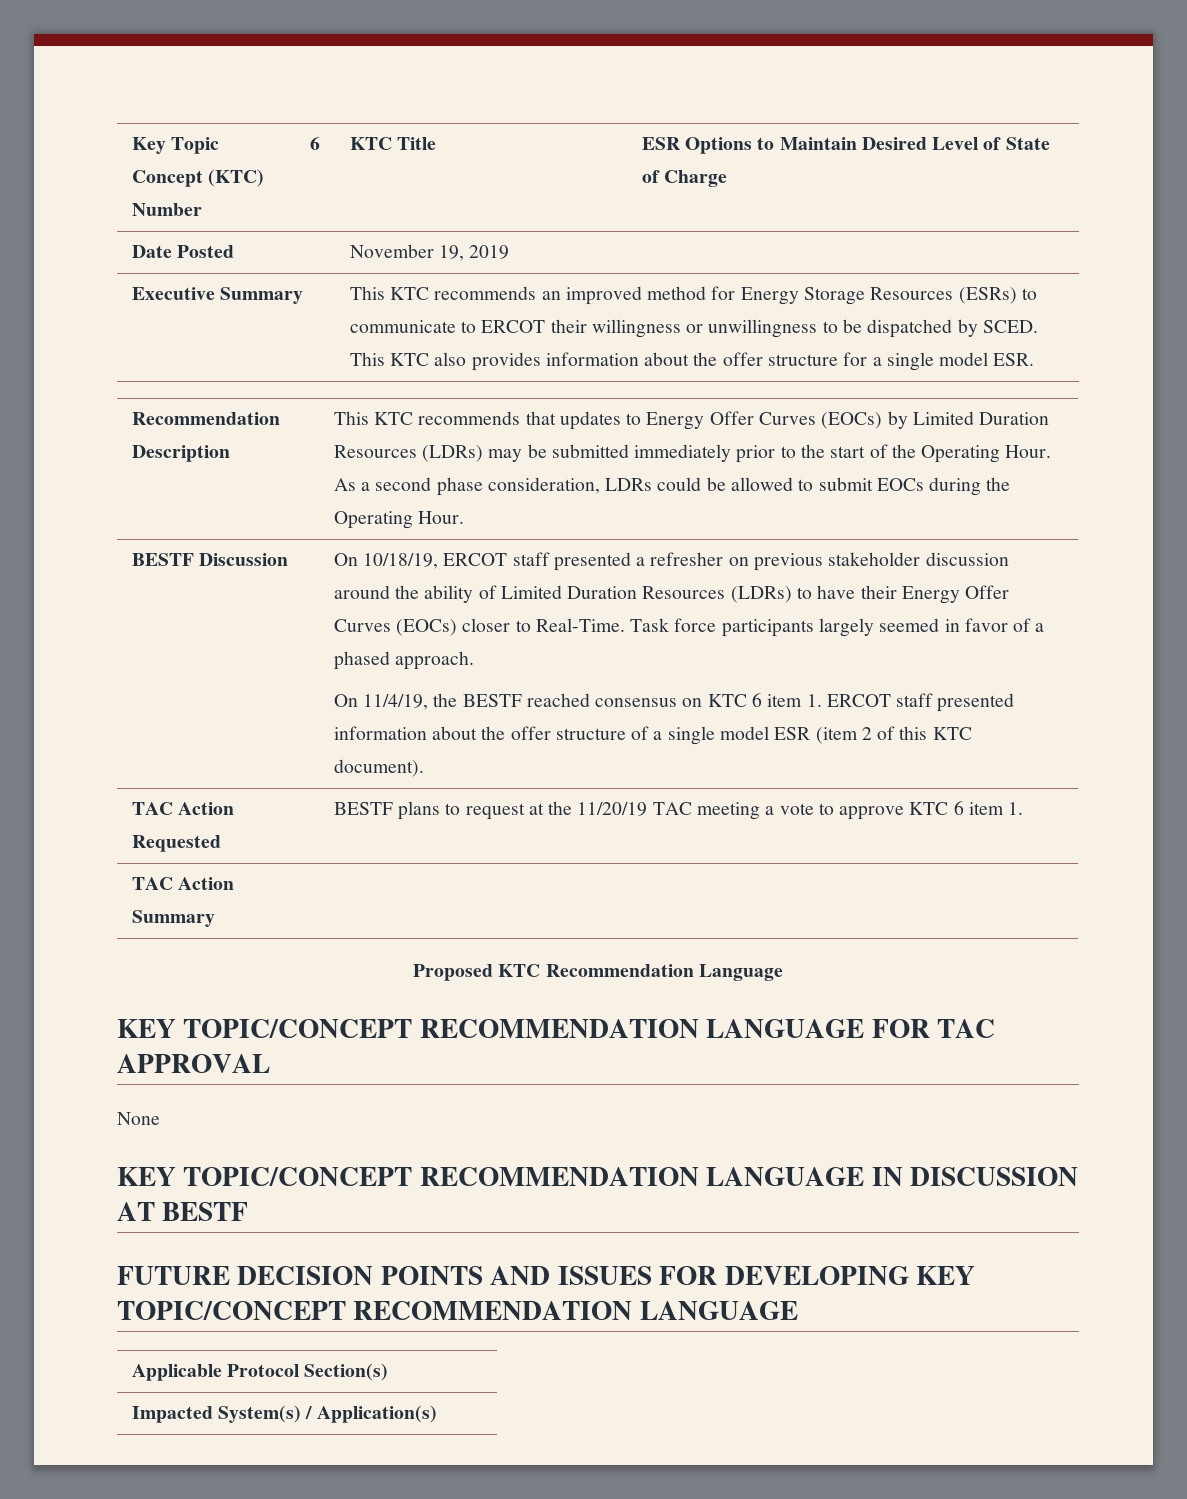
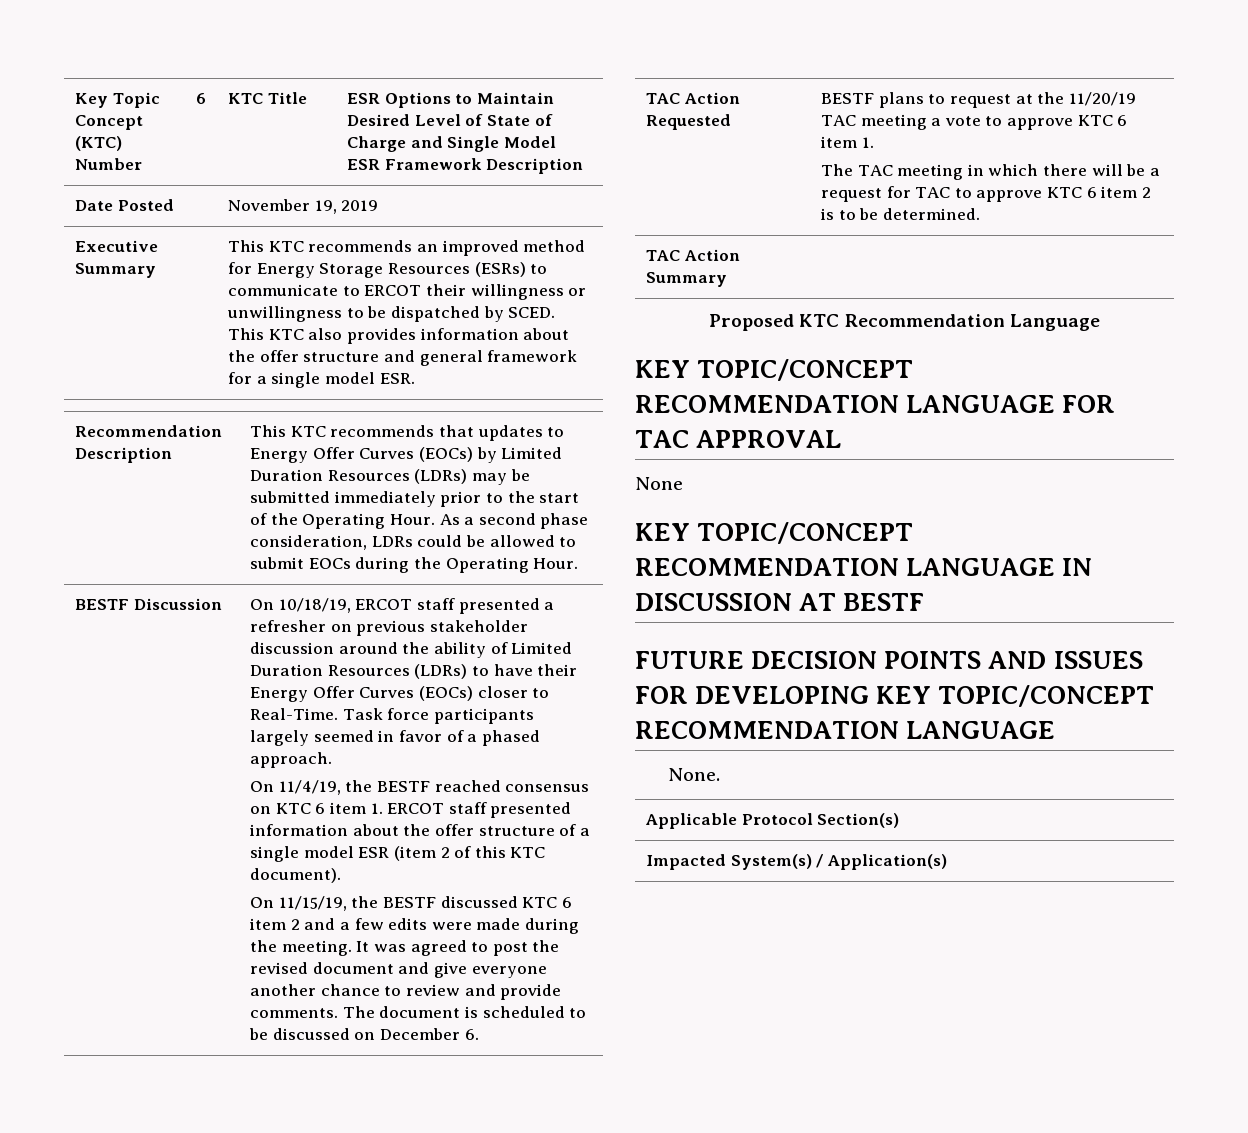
- Key Topic Concept (KTC) Number | 6 | KTC Title | ESR Options to Maintain Desired Level of State of Charge
+ Key Topic Concept (KTC) Number | 6 | KTC Title | ESR Options to Maintain Desired Level of State of Charge and Single Model ESR Framework Description
- This KTC also provides information about the offer structure for a single model ESR.
+ This KTC also provides information about the offer structure and general framework for a single model ESR.
+ On 11/15/19, the BESTF discussed KTC 6 item 2 and a few edits were made during the meeting. It was agreed to post the revised document and give everyone another chance to review and provide comments. The document is scheduled to be discussed on December 6.
+ The TAC meeting in which there will be a request for TAC to approve KTC 6 item 2 is to be determined.
+ None.

